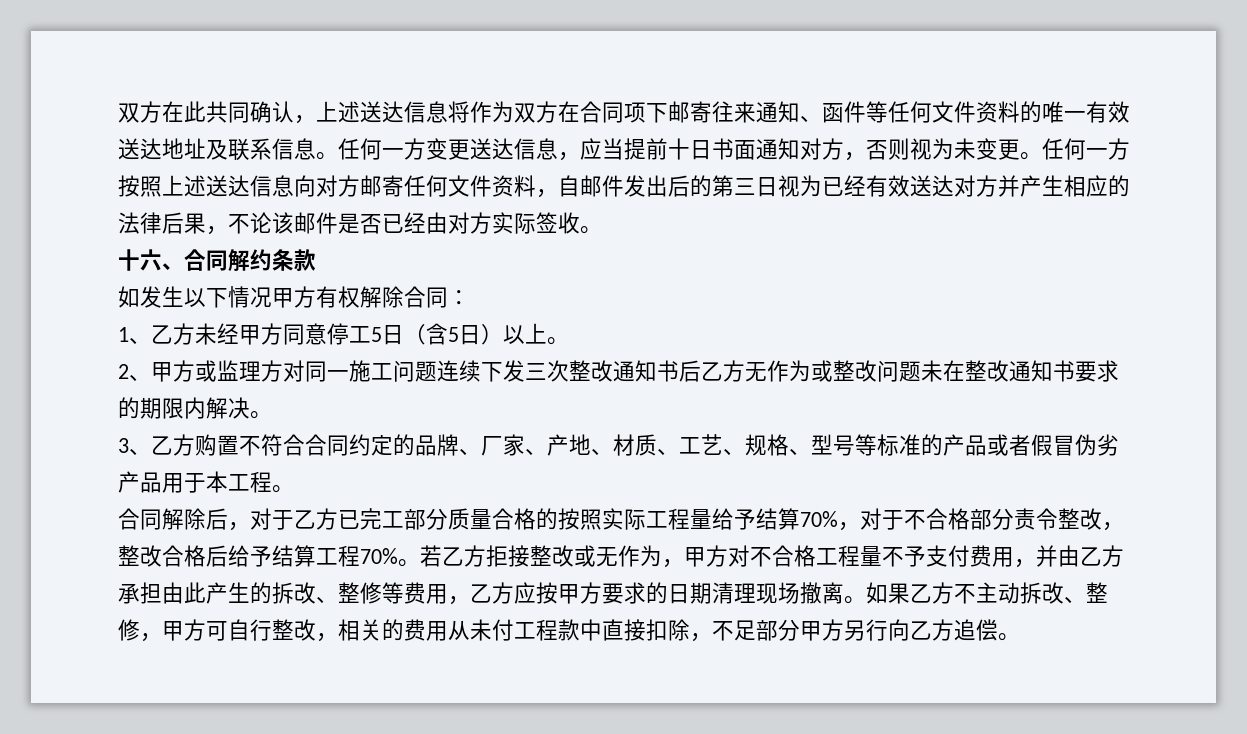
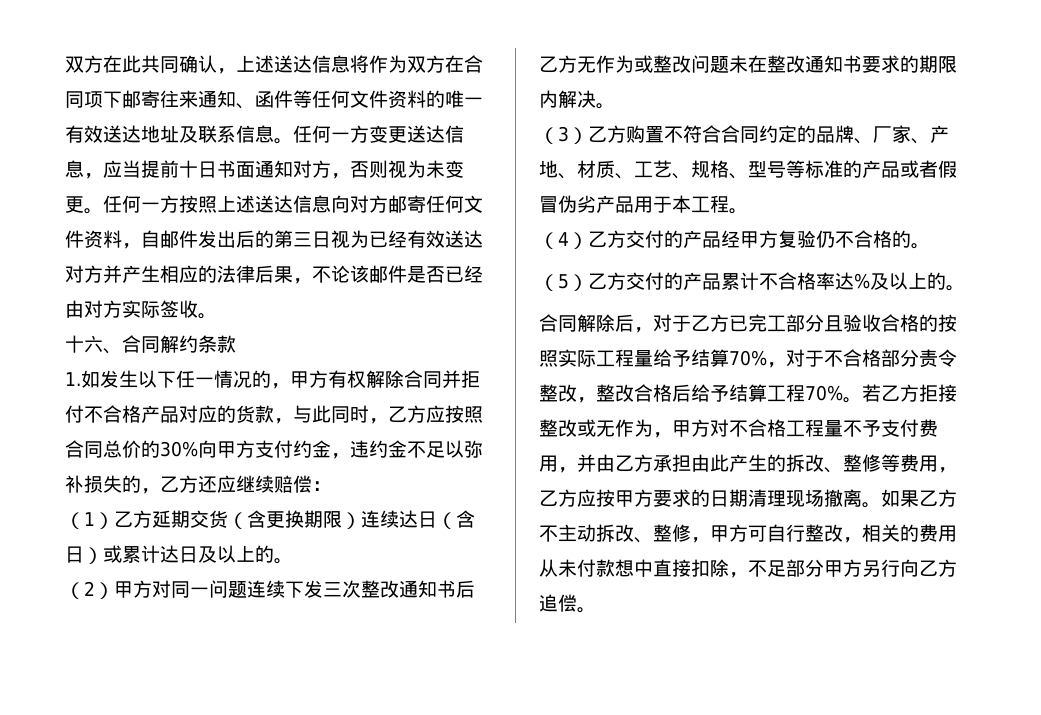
- 如发生以下情况甲方有权解除合同：
- 1、乙方未经甲方同意停工5日（含5日）以上。
- 2、甲方或监理方对同一施工问题连续下发三次整改通知书后乙方无作为或整改问题未在整改通知书要求的期限内解决。
+ 1.如发生以下任一情况的，甲方有权解除合同并拒付不合格产品对应的货款，与此同时，乙方应按照合同总价的30%向甲方支付约金，违约金不足以弥补损失的，乙方还应继续赔偿：
+ （1）乙方延期交货（含更换期限）连续达日（含日）或累计达日及以上的。
+ （2）甲方对同一问题连续下发三次整改通知书后乙方无作为或整改问题未在整改通知书要求的期限内解决。
- 3、乙方购置不符合合同约定的品牌、厂家、产地、材质、工艺、规格、型号等标准的产品或者假冒伪劣产品用于本工程。
+ （3）乙方购置不符合合同约定的品牌、厂家、产地、材质、工艺、规格、型号等标准的产品或者假冒伪劣产品用于本工程。
+ （4）乙方交付的产品经甲方复验仍不合格的。
+ （5）乙方交付的产品累计不合格率达%及以上的。
- 合同解除后，对于乙方已完工部分质量合格的按照实际工程量给予结算70%，对于不合格部分责令整改，整改合格后给予结算工程70%。
+ 合同解除后，对于乙方已完工部分且验收合格的按照实际工程量给予结算70%，对于不合格部分责令整改，整改合格后给予结算工程70%。
- 如果乙方不主动拆改、整修，甲方可自行整改，相关的费用从未付工程款中直接扣除，不足部分甲方另行向乙方追偿。
+ 如果乙方不主动拆改、整修，甲方可自行整改，相关的费用从未付款想中直接扣除，不足部分甲方另行向乙方追偿。

